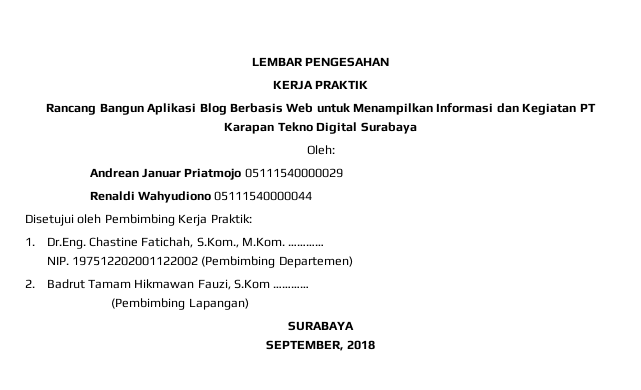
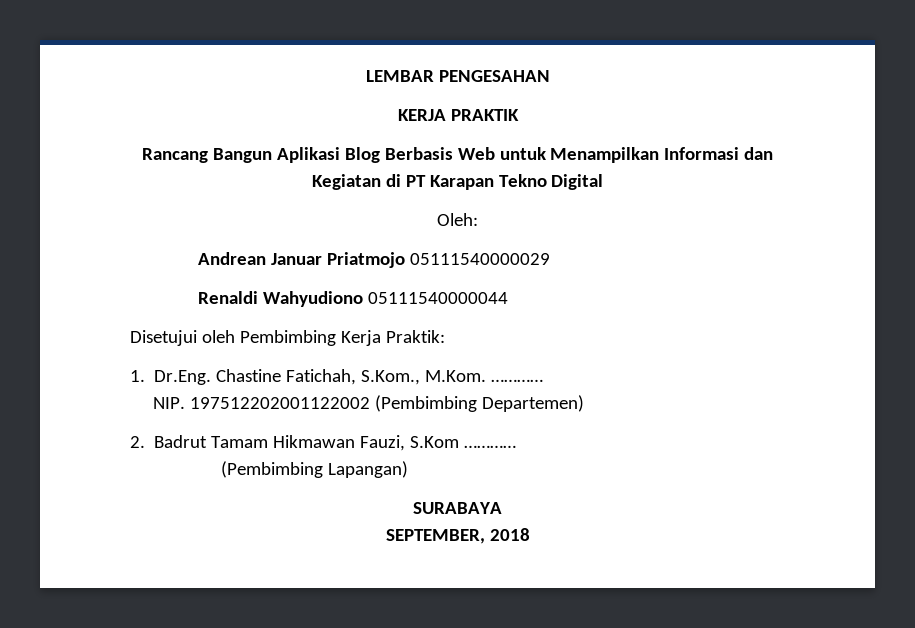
- Rancang Bangun Aplikasi Blog Berbasis Web untuk Menampilkan Informasi dan Kegiatan PT Karapan Tekno Digital Surabaya
+ Rancang Bangun Aplikasi Blog Berbasis Web untuk Menampilkan Informasi dan Kegiatan di PT Karapan Tekno Digital

